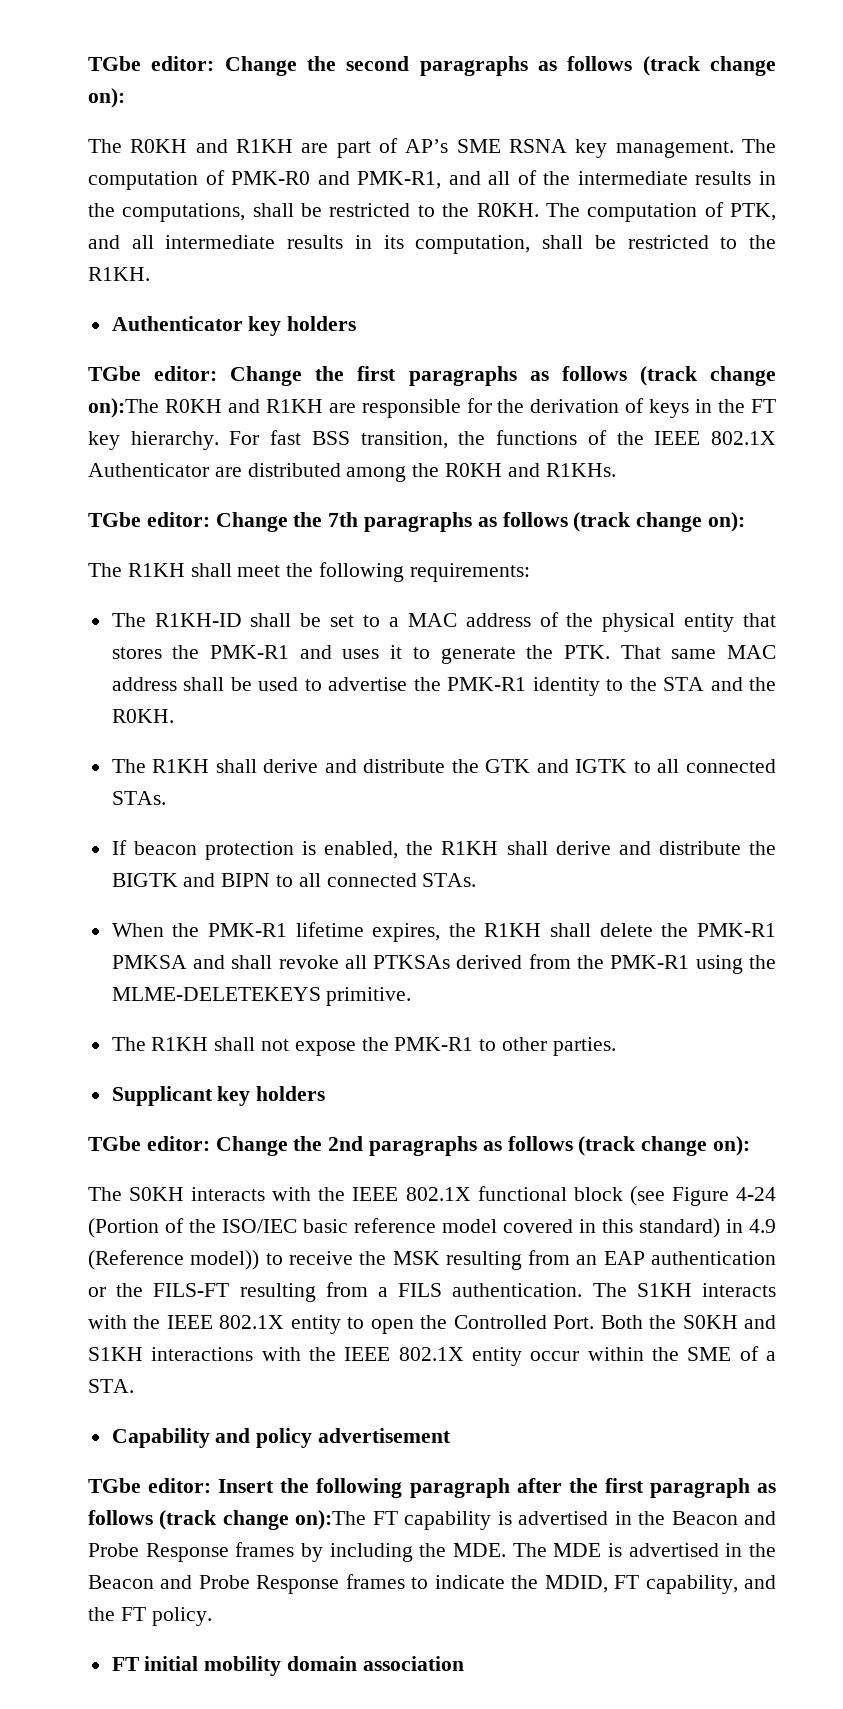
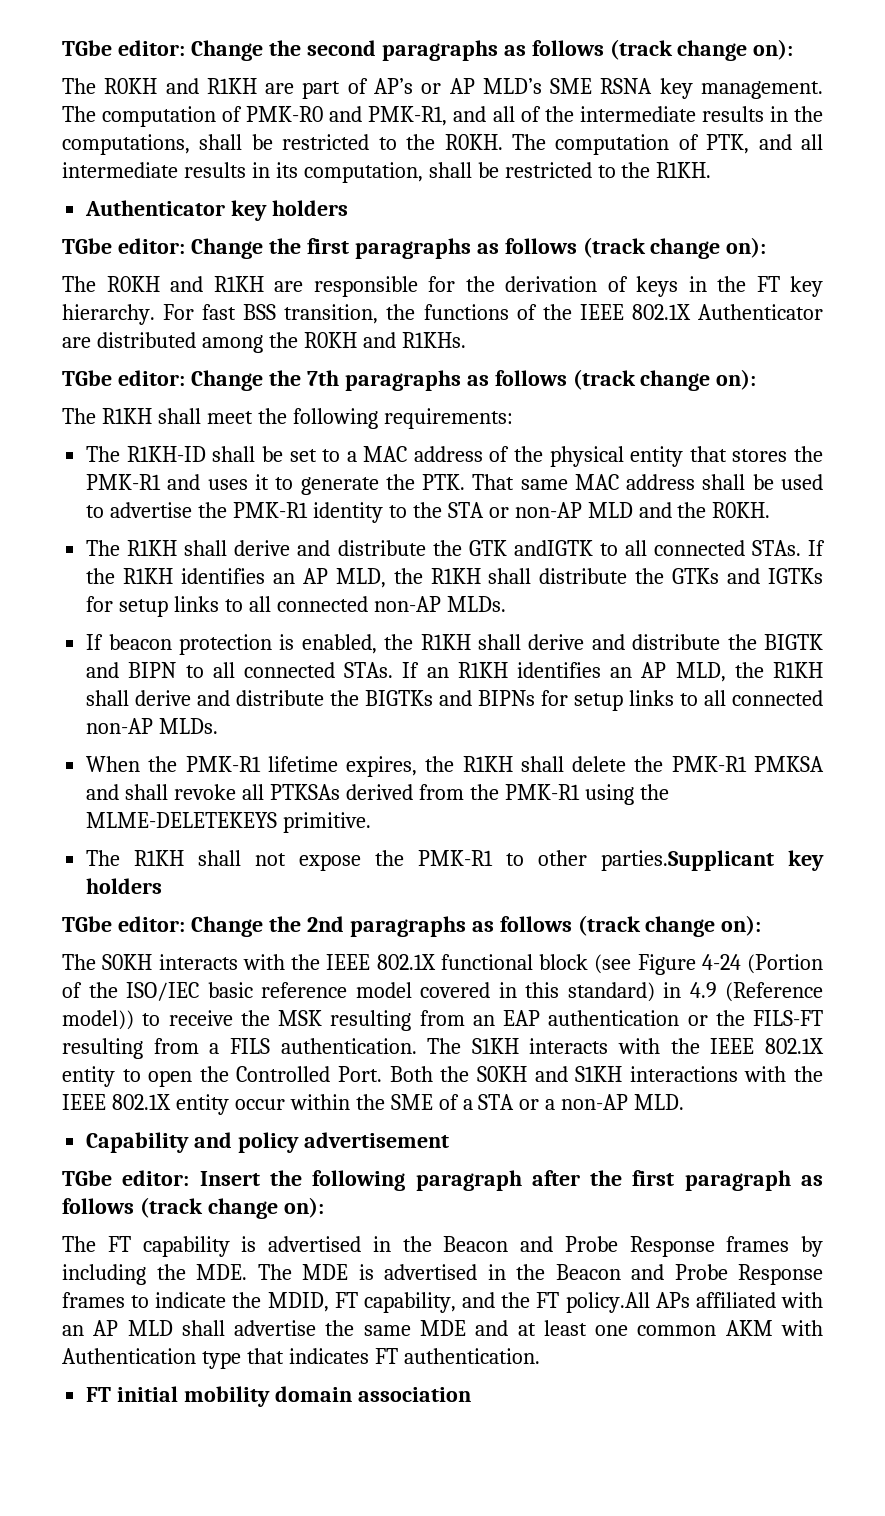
- The R0KH and R1KH are part of AP’s SME RSNA key management.
+ The R0KH and R1KH are part of AP’s or AP MLD’s SME RSNA key management.
- TGbe editor: Change the first paragraphs as follows (track change on):The R0KH and R1KH are responsible for the derivation of keys in the FT key hierarchy.
+ TGbe editor: Change the first paragraphs as follows (track change on):
+ The R0KH and R1KH are responsible for the derivation of keys in the FT key hierarchy.
- The R1KH-ID shall be set to a MAC address of the physical entity that stores the PMK-R1 and uses it to generate the PTK. That same MAC address shall be used to advertise the PMK-R1 identity to the STA and the R0KH.
+ The R1KH-ID shall be set to a MAC address of the physical entity that stores the PMK-R1 and uses it to generate the PTK. That same MAC address shall be used to advertise the PMK-R1 identity to the STA or non-AP MLD and the R0KH.
- The R1KH shall derive and distribute the GTK and IGTK to all connected STAs.
+ The R1KH shall derive and distribute the GTK andIGTK to all connected STAs. If the R1KH identifies an AP MLD, the R1KH shall distribute the GTKs and IGTKs for setup links to all connected non-AP MLDs.
+ If an R1KH identifies an AP MLD, the R1KH shall derive and distribute the BIGTKs and BIPNs for setup links to all connected non-AP MLDs.
- The R1KH shall not expose the PMK-R1 to other parties.
- Supplicant key holders
+ The R1KH shall not expose the PMK-R1 to other parties.Supplicant key holders
- Both the S0KH and S1KH interactions with the IEEE 802.1X entity occur within the SME of a STA.
+ Both the S0KH and S1KH interactions with the IEEE 802.1X entity occur within the SME of a STA or a non-AP MLD.
- TGbe editor: Insert the following paragraph after the first paragraph as follows (track change on):The FT capability is advertised in the Beacon and Probe Response frames by including the MDE. The MDE is advertised in the Beacon and Probe Response frames to indicate the MDID, FT capability, and the FT policy.
+ TGbe editor: Insert the following paragraph after the first paragraph as follows (track change on):
+ The FT capability is advertised in the Beacon and Probe Response frames by including the MDE. The MDE is advertised in the Beacon and Probe Response frames to indicate the MDID, FT capability, and the FT policy.All APs affiliated with an AP MLD shall advertise the same MDE and at least one common AKM with Authentication type that indicates FT authentication.

